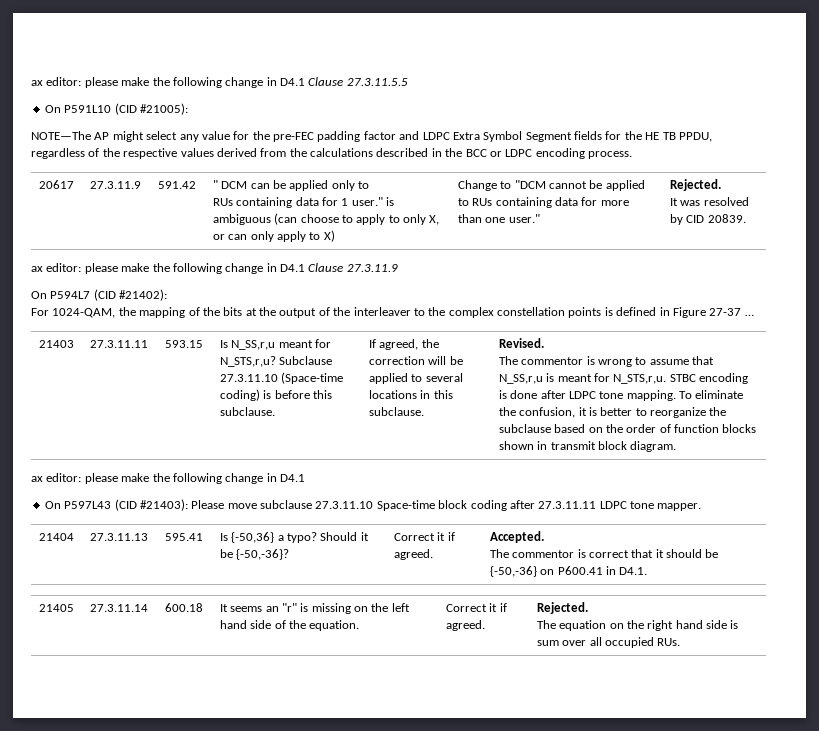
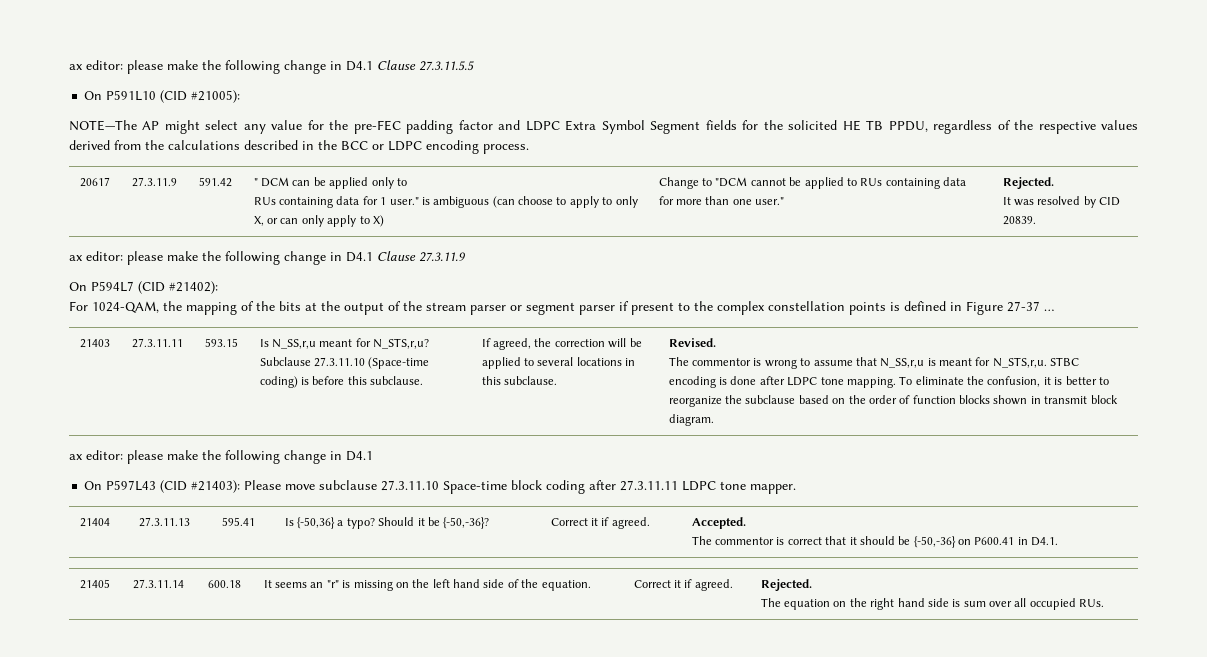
- NOTE—The AP might select any value for the pre-FEC padding factor and LDPC Extra Symbol Segment fields for the HE TB PPDU, regardless of the respective values derived from the calculations described in the BCC or LDPC encoding process.
+ NOTE—The AP might select any value for the pre-FEC padding factor and LDPC Extra Symbol Segment fields for the solicited HE TB PPDU, regardless of the respective values derived from the calculations described in the BCC or LDPC encoding process.
- For 1024-QAM, the mapping of the bits at the output of the interleaver to the complex constellation points is defined in Figure 27-37 …
+ For 1024-QAM, the mapping of the bits at the output of the stream parser or segment parser if present to the complex constellation points is defined in Figure 27-37 …

